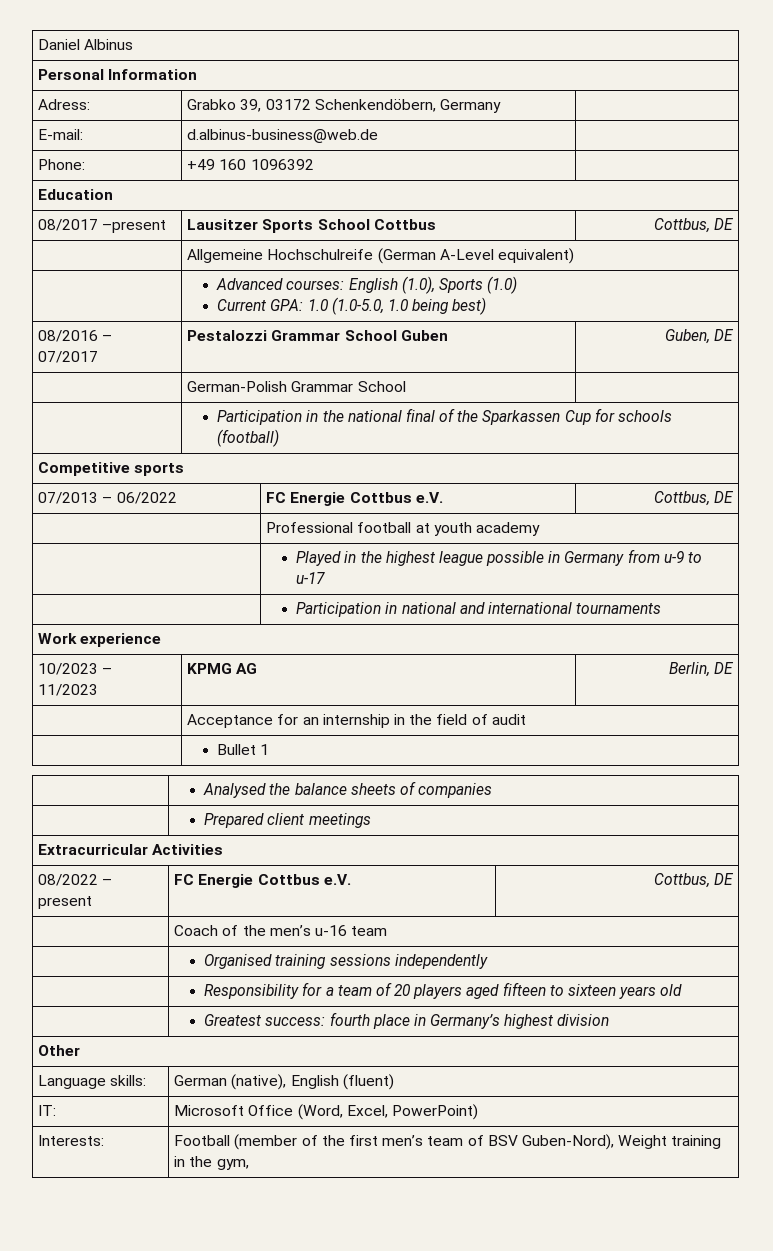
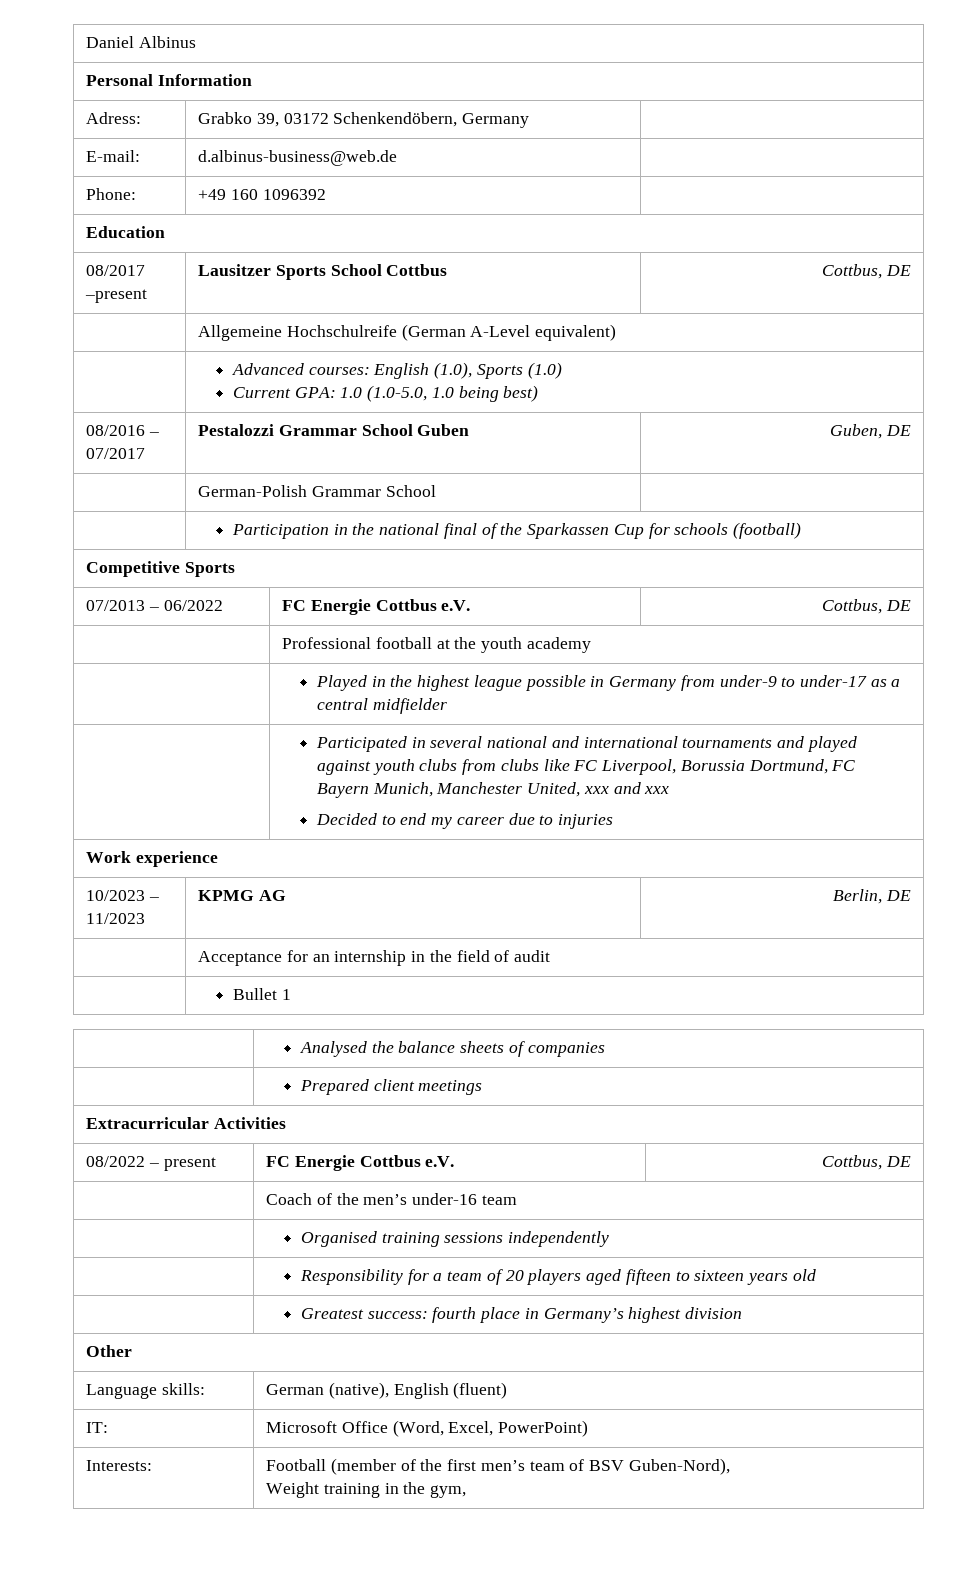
- Competitive sports
+ Competitive Sports
- | Professional football at youth academy
+ | Professional football at the youth academy
- | Played in the highest league possible in Germany from u-9 to u-17
- | Participation in national and international tournaments
+ | Played in the highest league possible in Germany from under-9 to under-17 as a central midfielder
+ | Participated in several national and international tournaments and played against youth clubs from clubs like FC Liverpool, Borussia Dortmund, FC Bayern Munich, Manchester United, xxx and xxx
+ Decided to end my career due to injuries
- | Coach of the men’s u-16 team
+ | Coach of the men’s under-16 team
- Interests: | Football (member of the first men’s team of BSV Guben-Nord), Weight training in the gym,
+ Interests: | Football (member of the first men’s team of BSV Guben-Nord),
+ Weight training in the gym,

